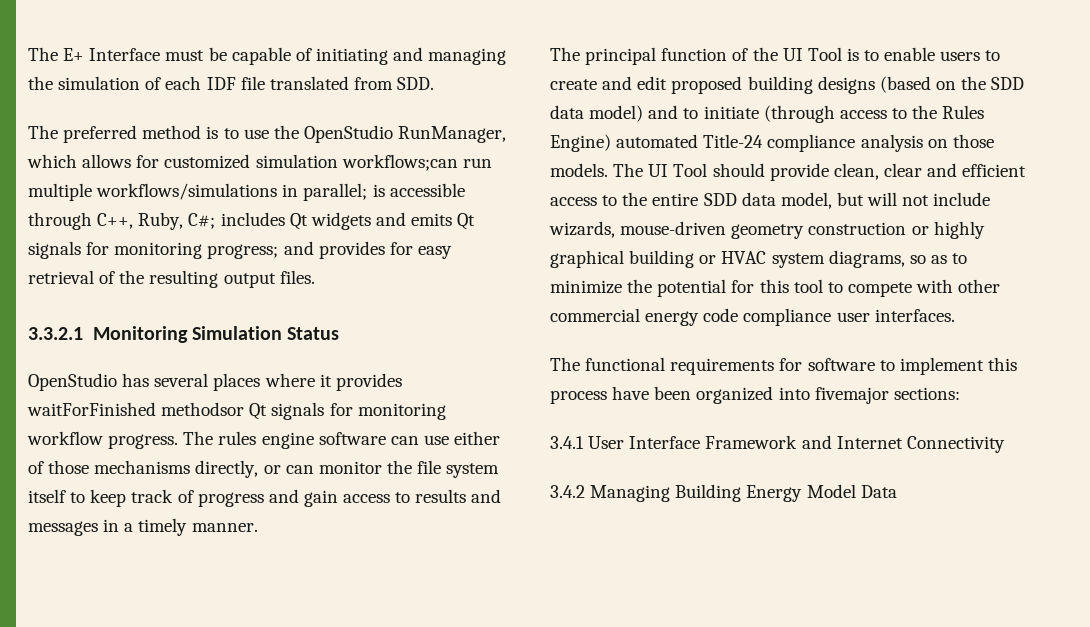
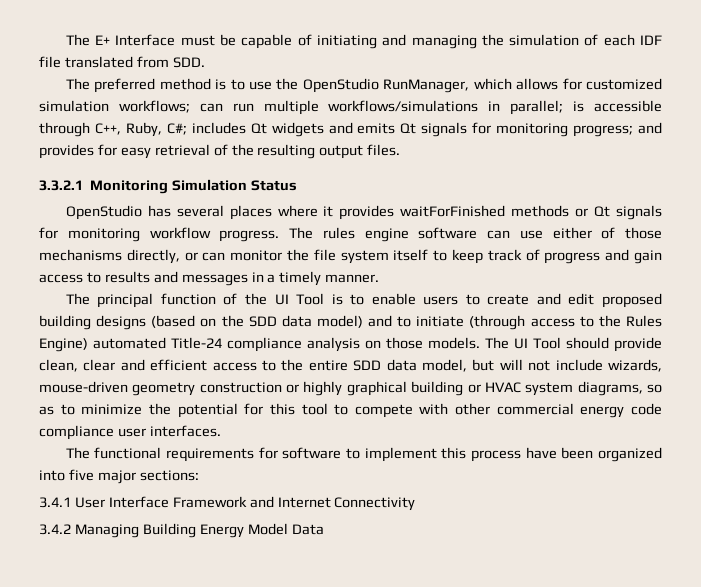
- The preferred method is to use the OpenStudio RunManager, which allows for customized simulation workflows;can run multiple workflows/simulations in parallel; is accessible through C++, Ruby, C#; includes Qt widgets and emits Qt signals for monitoring progress; and provides for easy retrieval of the resulting output files.
+ The preferred method is to use the OpenStudio RunManager, which allows for customized simulation workflows; can run multiple workflows/simulations in parallel; is accessible through C++, Ruby, C#; includes Qt widgets and emits Qt signals for monitoring progress; and provides for easy retrieval of the resulting output files.
- OpenStudio has several places where it provides waitForFinished methodsor Qt signals for monitoring workflow progress.
+ OpenStudio has several places where it provides waitForFinished methods or Qt signals for monitoring workflow progress.
- The functional requirements for software to implement this process have been organized into fivemajor sections:
+ The functional requirements for software to implement this process have been organized into five major sections:

